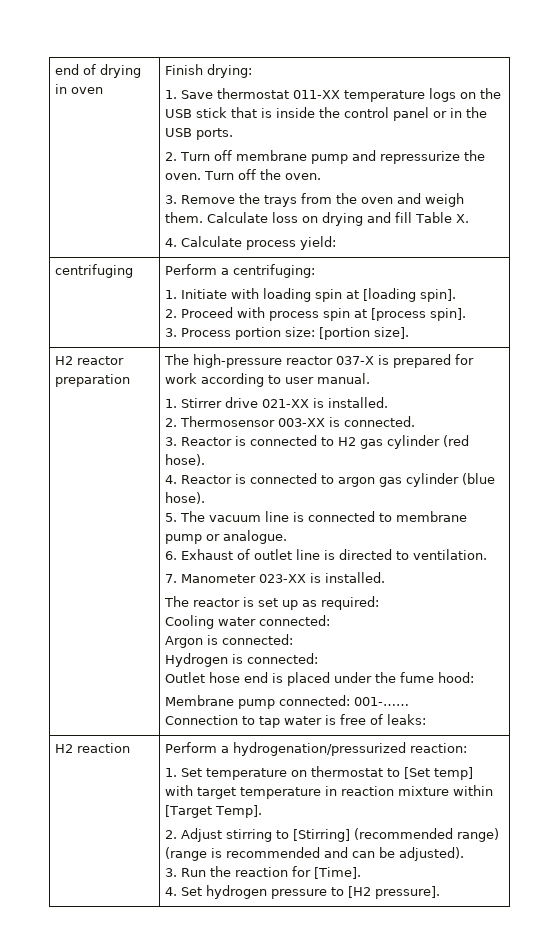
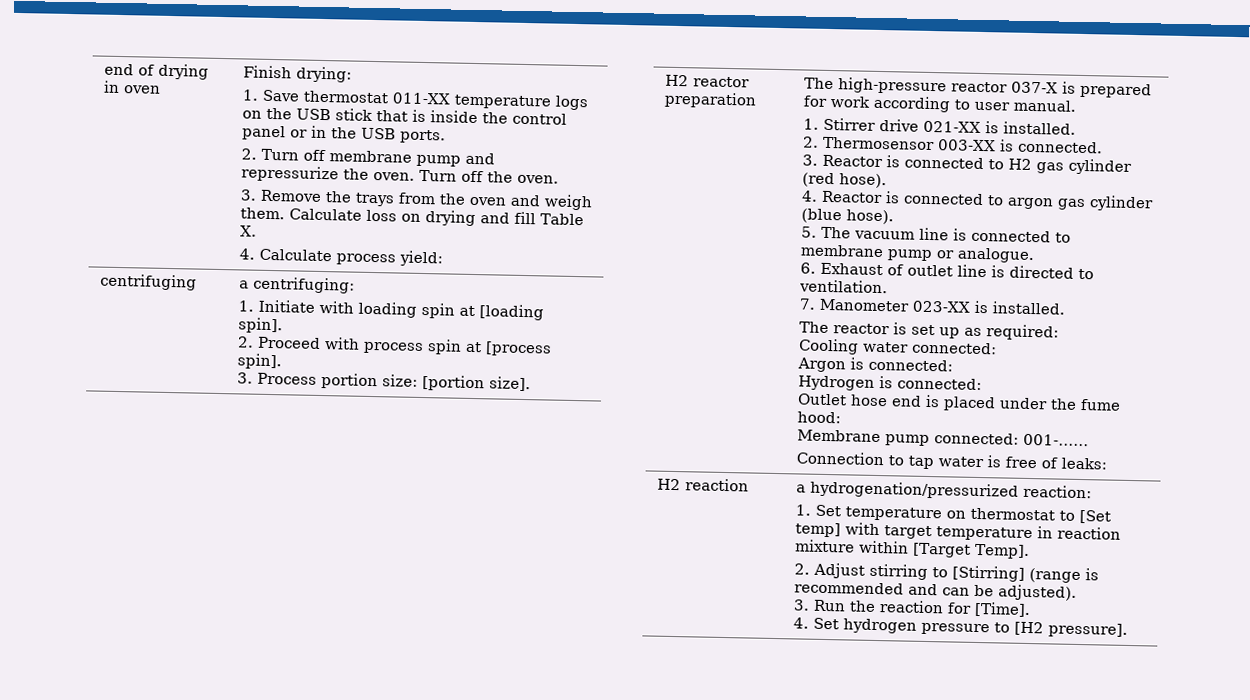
- centrifuging | Perform a centrifuging:
+ centrifuging | a centrifuging:
- Perform a hydrogenation/pressurized reaction:
+ a hydrogenation/pressurized reaction:
- 2. Adjust stirring to [Stirring] (recommended range) (range is recommended and can be adjusted).
+ 2. Adjust stirring to [Stirring] (range is recommended and can be adjusted).

